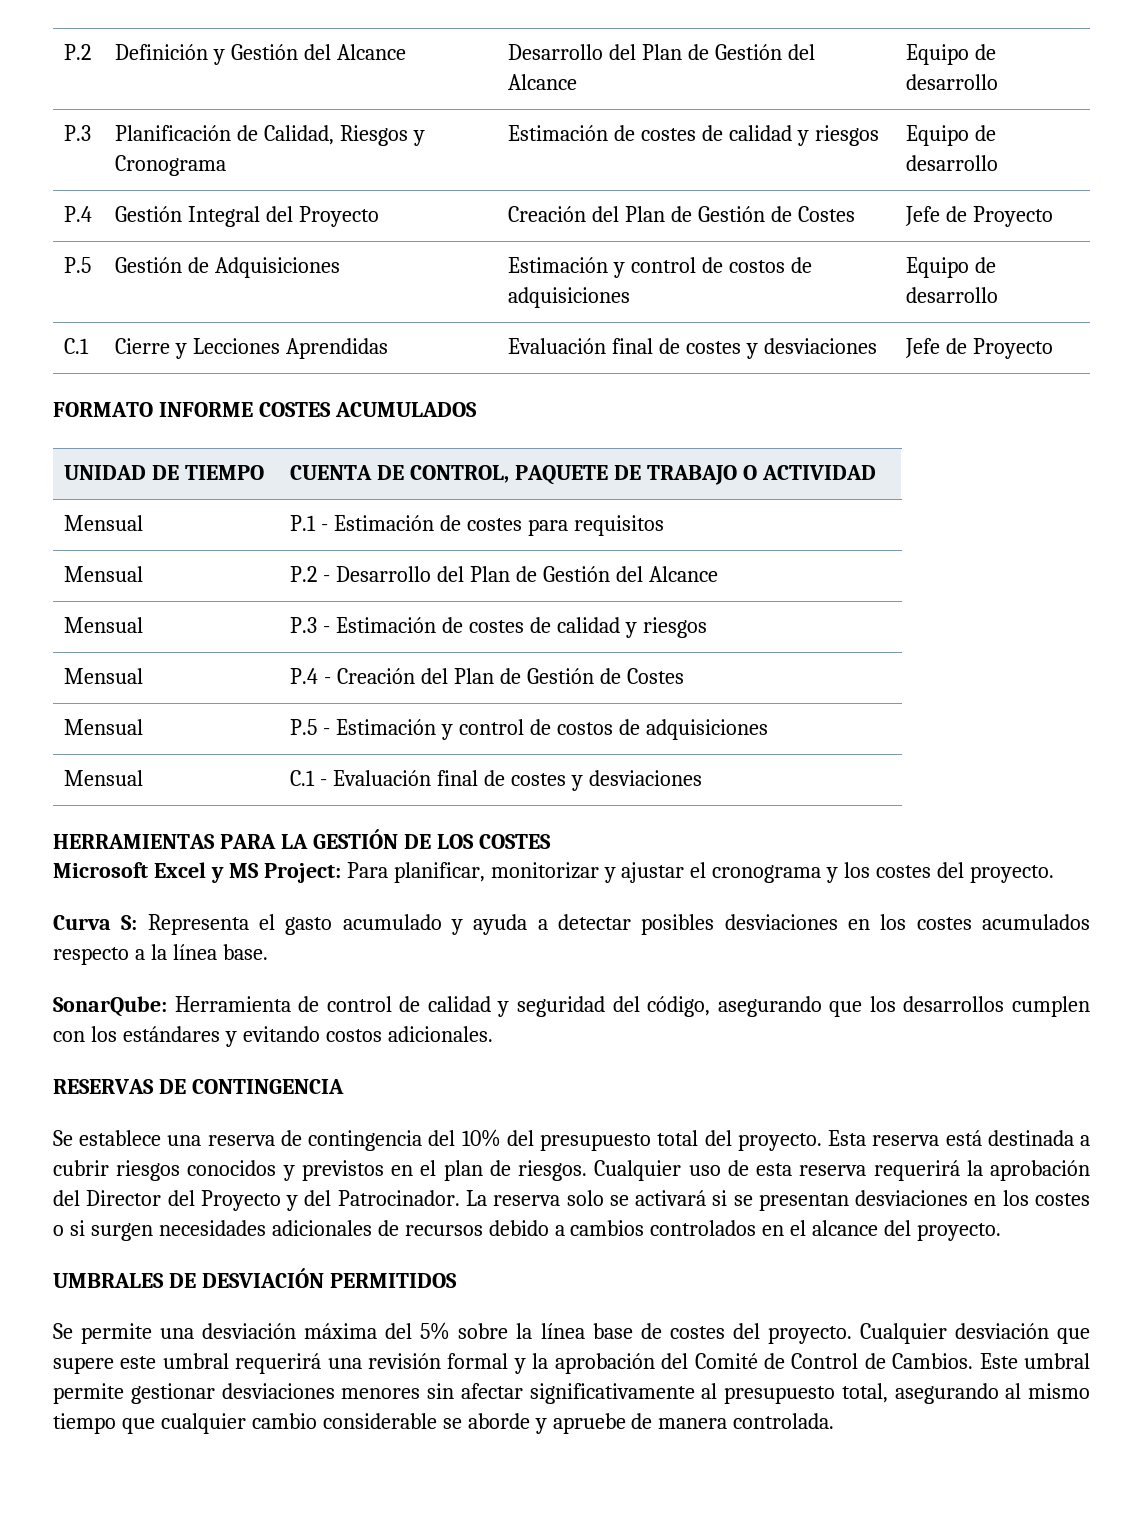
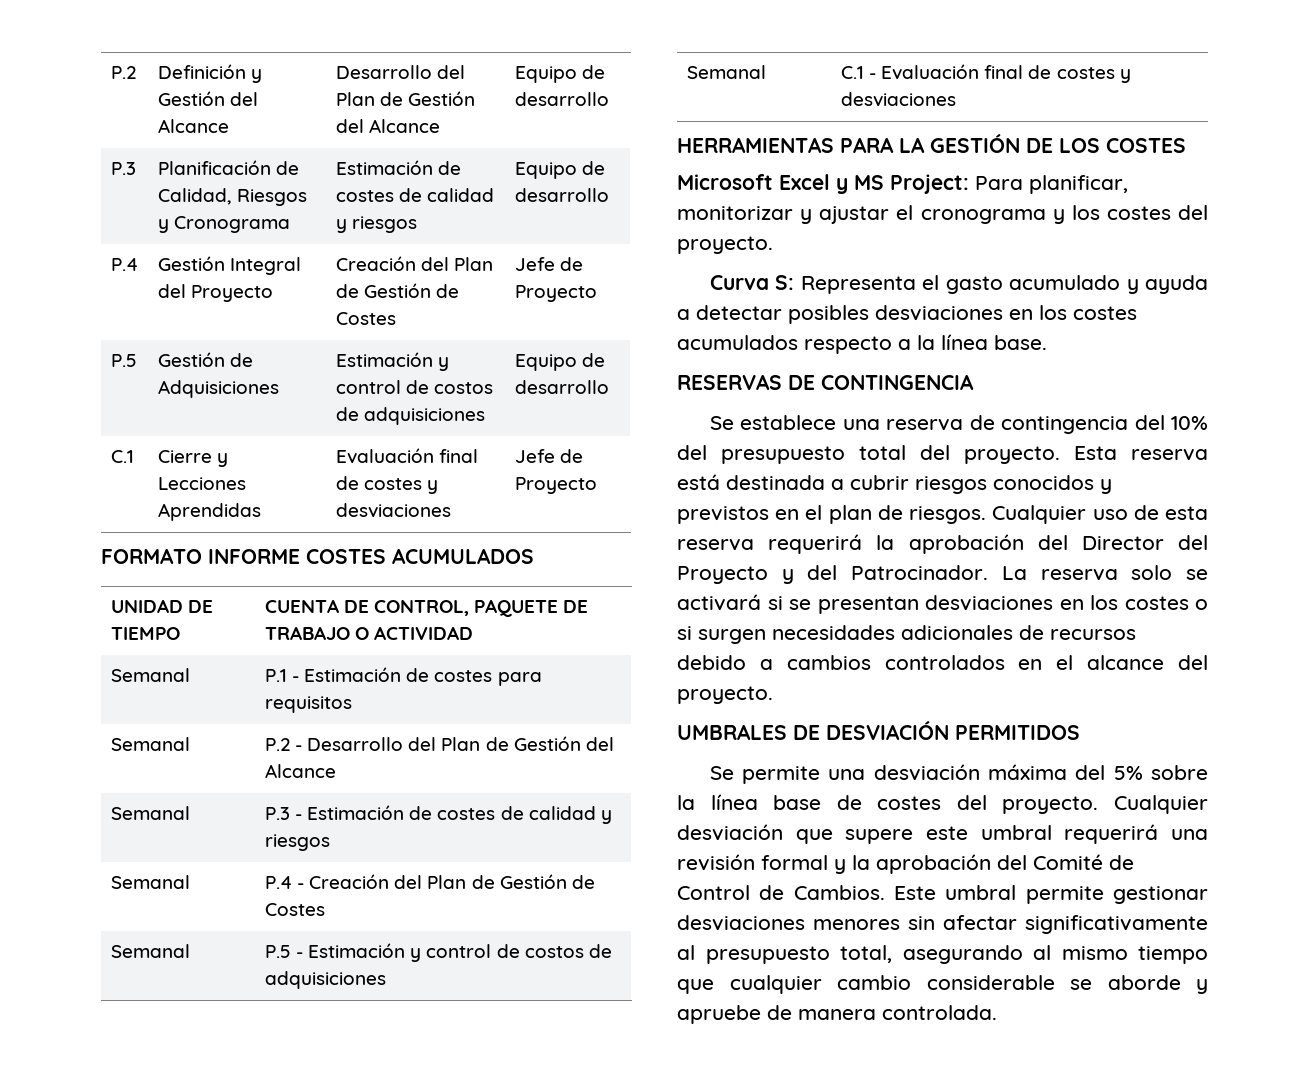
- Mensual | P.1 - Estimación de costes para requisitos
+ Semanal | P.1 - Estimación de costes para requisitos
- Mensual | P.2 - Desarrollo del Plan de Gestión del Alcance
+ Semanal | P.2 - Desarrollo del Plan de Gestión del Alcance
- Mensual | P.3 - Estimación de costes de calidad y riesgos
+ Semanal | P.3 - Estimación de costes de calidad y riesgos
- Mensual | P.4 - Creación del Plan de Gestión de Costes
+ Semanal | P.4 - Creación del Plan de Gestión de Costes
- Mensual | P.5 - Estimación y control de costos de adquisiciones
+ Semanal | P.5 - Estimación y control de costos de adquisiciones
- Mensual | C.1 - Evaluación final de costes y desviaciones
+ Semanal | C.1 - Evaluación final de costes y desviaciones
- SonarQube: Herramienta de control de calidad y seguridad del código, asegurando que los desarrollos cumplen con los estándares y evitando costos adicionales.

